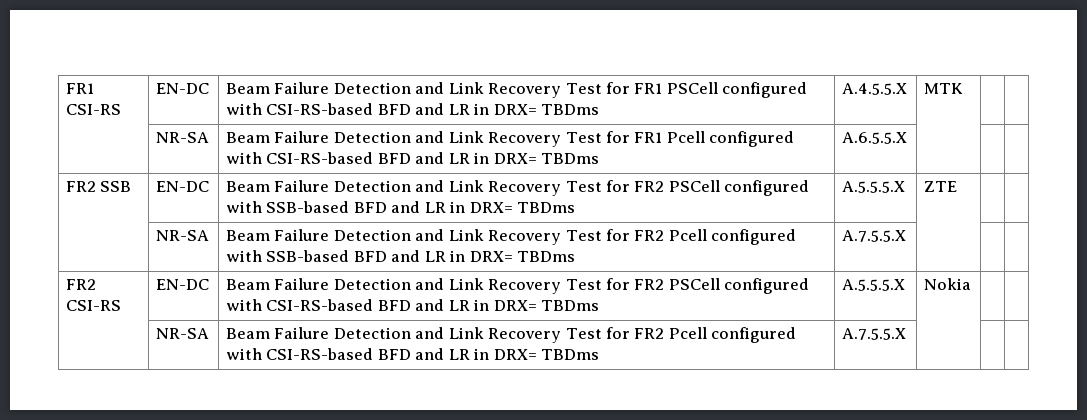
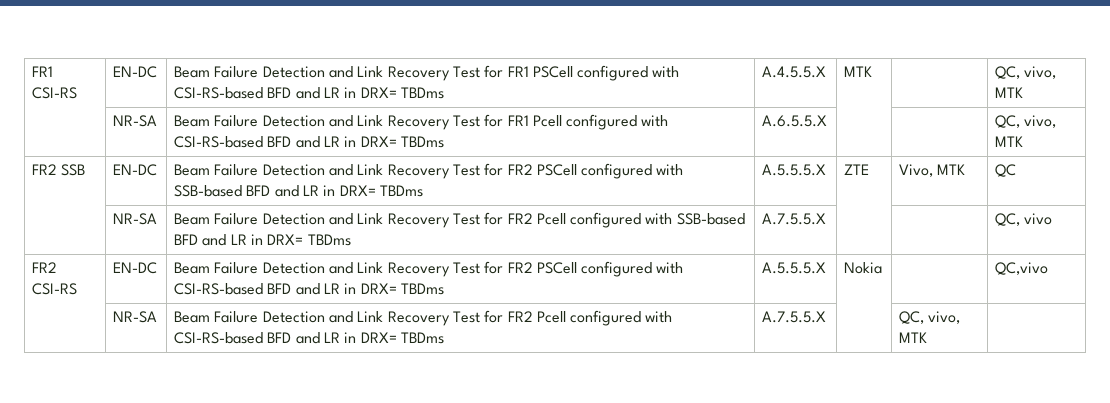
- FR1 CSI-RS | EN-DC | Beam Failure Detection and Link Recovery Test for FR1 PSCell configured with CSI-RS-based BFD and LR in DRX= TBDms | A.4.5.5.X | MTK | |
+ FR1 CSI-RS | EN-DC | Beam Failure Detection and Link Recovery Test for FR1 PSCell configured with CSI-RS-based BFD and LR in DRX= TBDms | A.4.5.5.X | MTK | | QC, vivo, MTK
- | NR-SA | Beam Failure Detection and Link Recovery Test for FR1 Pcell configured with CSI-RS-based BFD and LR in DRX= TBDms | A.6.5.5.X | | |
+ | NR-SA | Beam Failure Detection and Link Recovery Test for FR1 Pcell configured with CSI-RS-based BFD and LR in DRX= TBDms | A.6.5.5.X | | | QC, vivo, MTK
- FR2 SSB | EN-DC | Beam Failure Detection and Link Recovery Test for FR2 PSCell configured with SSB-based BFD and LR in DRX= TBDms | A.5.5.5.X | ZTE | |
+ FR2 SSB | EN-DC | Beam Failure Detection and Link Recovery Test for FR2 PSCell configured with SSB-based BFD and LR in DRX= TBDms | A.5.5.5.X | ZTE | Vivo, MTK | QC
- | NR-SA | Beam Failure Detection and Link Recovery Test for FR2 Pcell configured with SSB-based BFD and LR in DRX= TBDms | A.7.5.5.X | | |
+ | NR-SA | Beam Failure Detection and Link Recovery Test for FR2 Pcell configured with SSB-based BFD and LR in DRX= TBDms | A.7.5.5.X | | | QC, vivo
- FR2 CSI-RS | EN-DC | Beam Failure Detection and Link Recovery Test for FR2 PSCell configured with CSI-RS-based BFD and LR in DRX= TBDms | A.5.5.5.X | Nokia | |
+ FR2 CSI-RS | EN-DC | Beam Failure Detection and Link Recovery Test for FR2 PSCell configured with CSI-RS-based BFD and LR in DRX= TBDms | A.5.5.5.X | Nokia | | QC,vivo
- | NR-SA | Beam Failure Detection and Link Recovery Test for FR2 Pcell configured with CSI-RS-based BFD and LR in DRX= TBDms | A.7.5.5.X | | |
+ | NR-SA | Beam Failure Detection and Link Recovery Test for FR2 Pcell configured with CSI-RS-based BFD and LR in DRX= TBDms | A.7.5.5.X | | QC, vivo, MTK |

